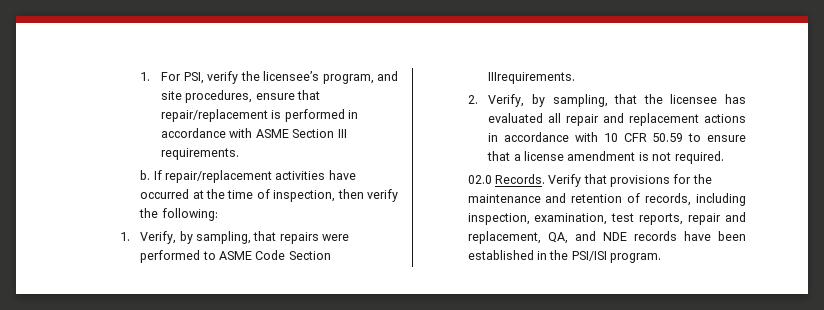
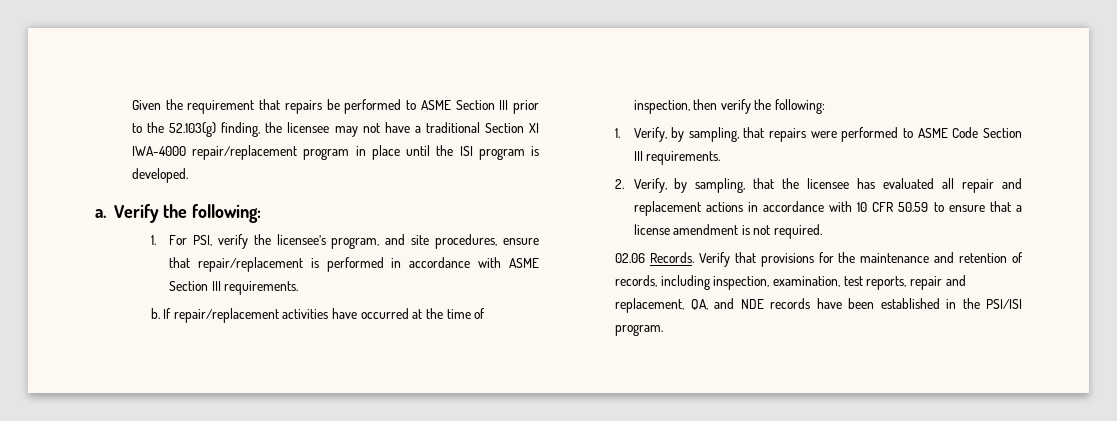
+ Given the requirement that repairs be performed to ASME Section III prior to the 52.103(g) finding, the licensee may not have a traditional Section XI IWA-4000 repair/replacement program in place until the ISI program is developed.
+ a. Verify the following:
- 1. Verify, by sampling, that repairs were performed to ASME Code Section IIIrequirements.
+ 1. Verify, by sampling, that repairs were performed to ASME Code Section III requirements.
- 02.0 Records.
+ 02.06 Records.

